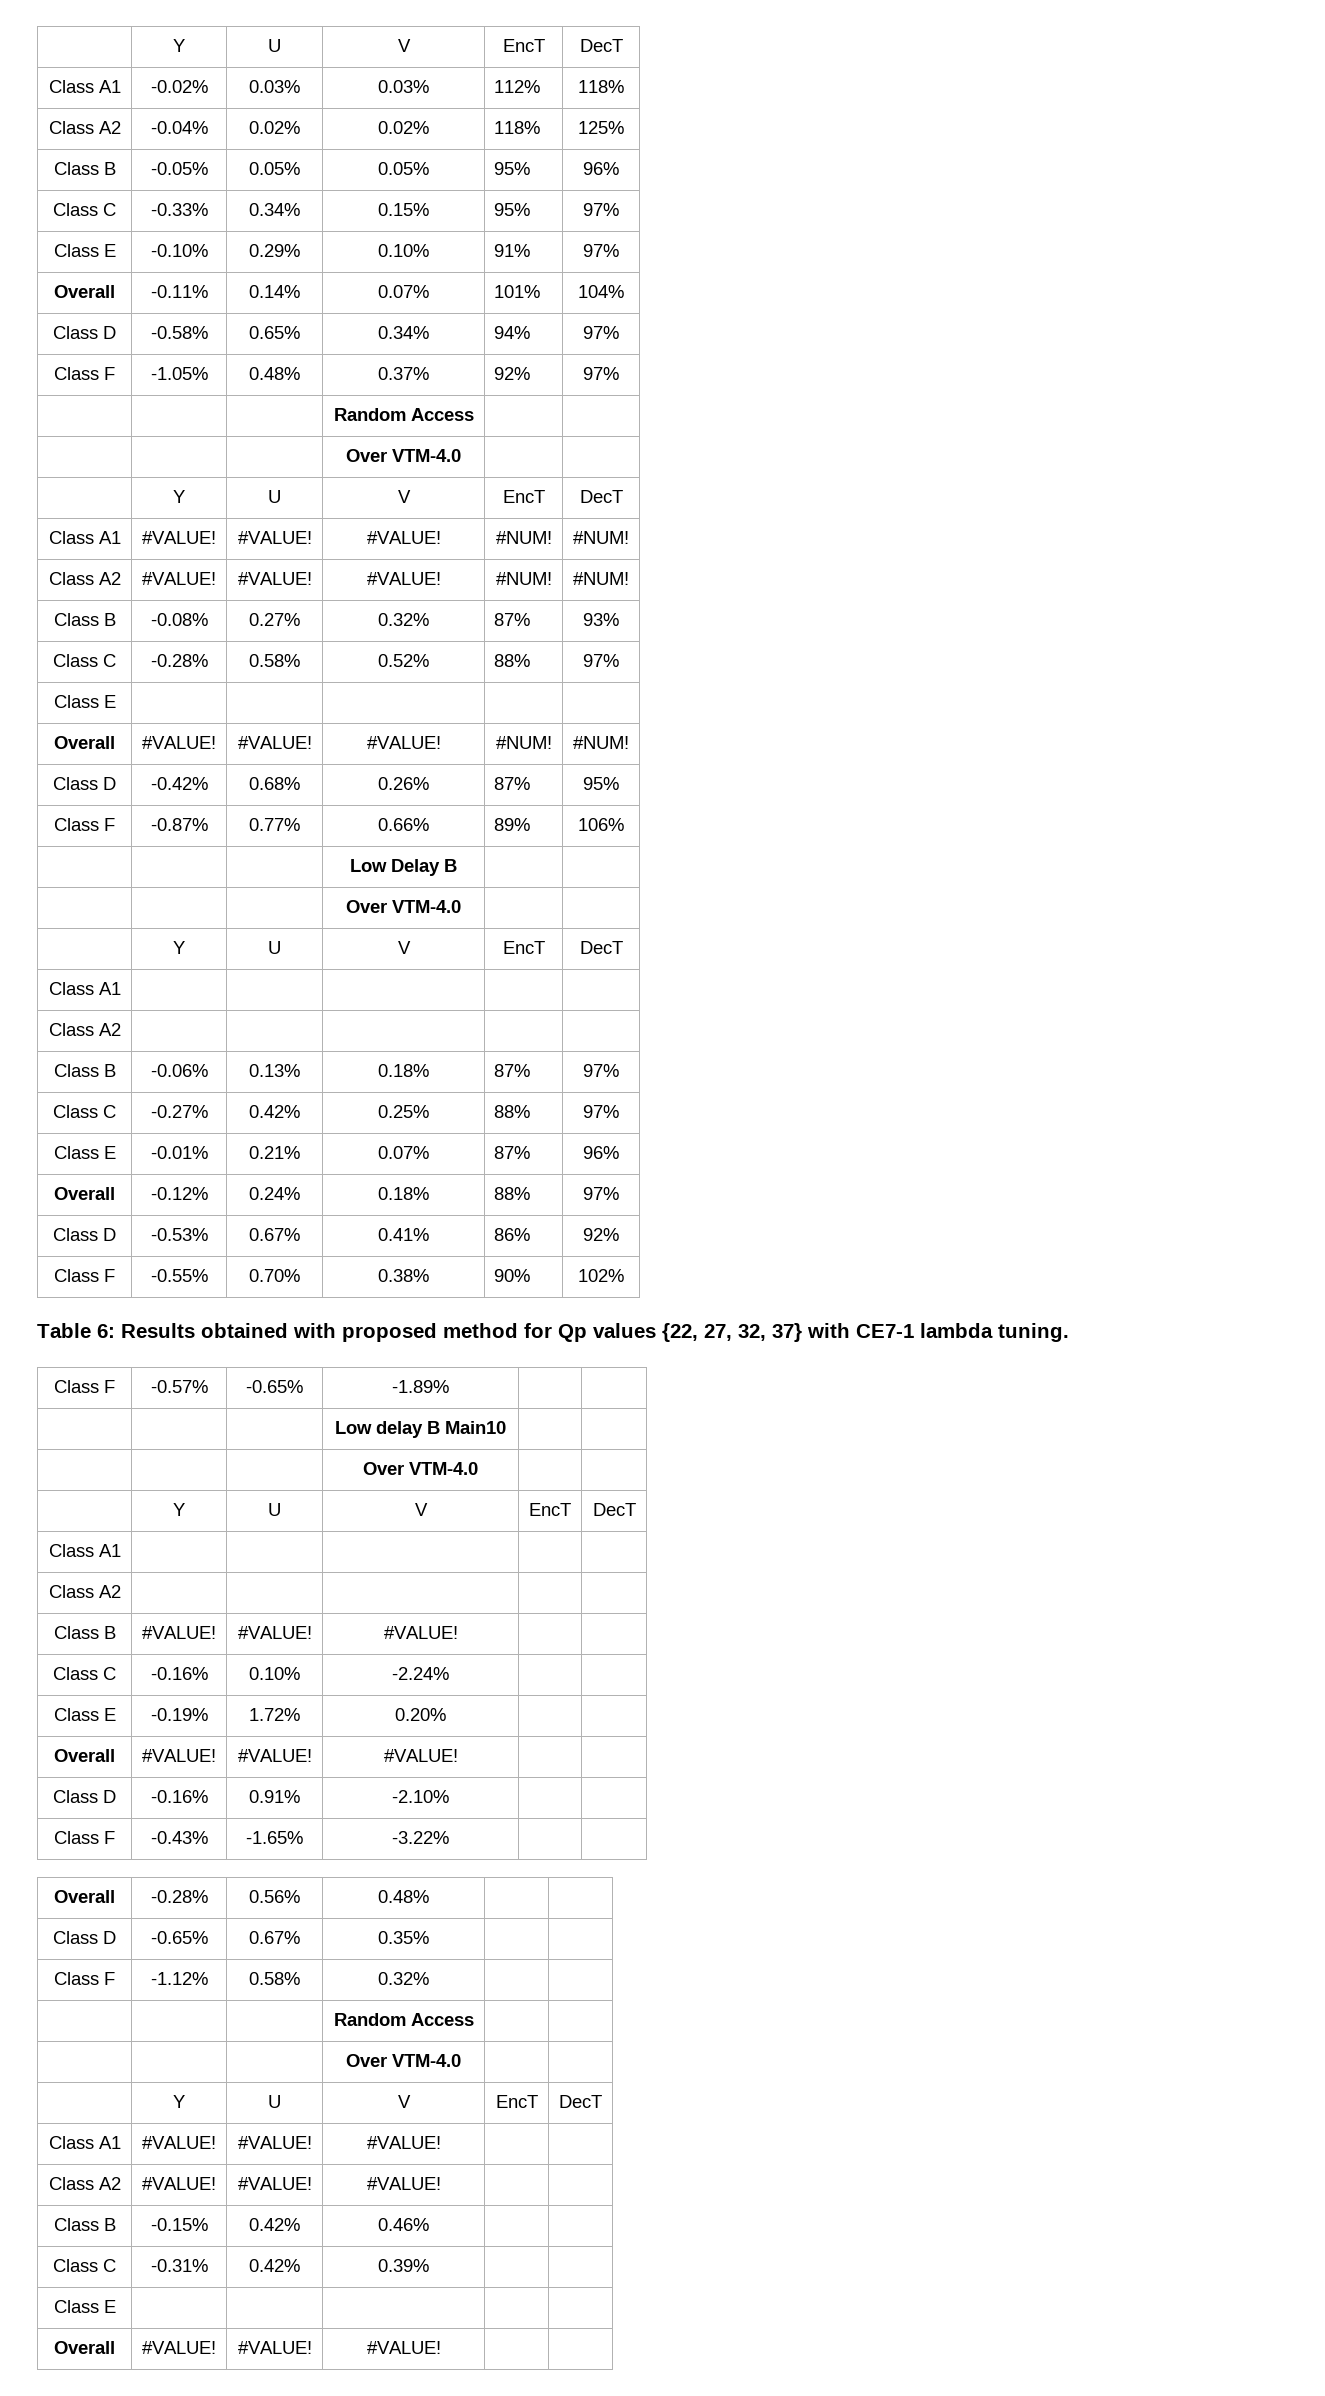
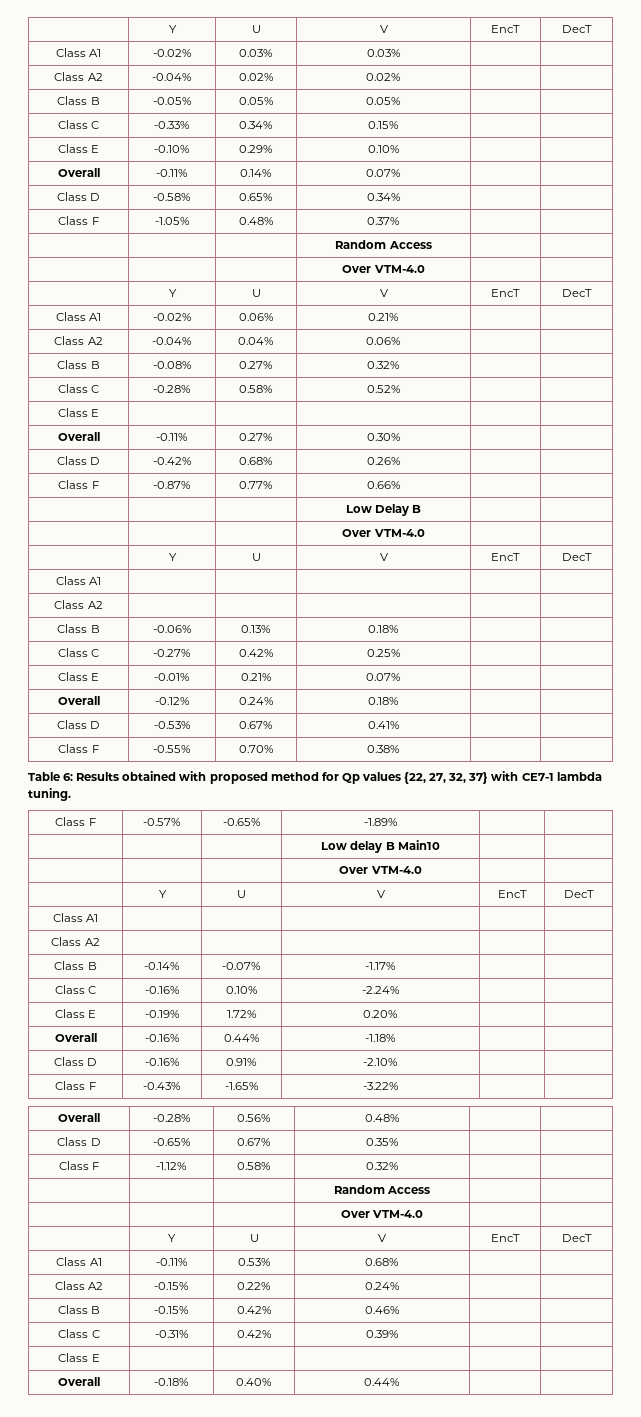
- Class A1 | -0.02% | 0.03% | 0.03% | 112% | 118%
+ Class A1 | -0.02% | 0.03% | 0.03% | |
- Class A2 | -0.04% | 0.02% | 0.02% | 118% | 125%
+ Class A2 | -0.04% | 0.02% | 0.02% | |
- Class B | -0.05% | 0.05% | 0.05% | 95% | 96%
+ Class B | -0.05% | 0.05% | 0.05% | |
- Class C | -0.33% | 0.34% | 0.15% | 95% | 97%
+ Class C | -0.33% | 0.34% | 0.15% | |
- Class E | -0.10% | 0.29% | 0.10% | 91% | 97%
+ Class E | -0.10% | 0.29% | 0.10% | |
- Overall | -0.11% | 0.14% | 0.07% | 101% | 104%
+ Overall | -0.11% | 0.14% | 0.07% | |
- Class D | -0.58% | 0.65% | 0.34% | 94% | 97%
+ Class D | -0.58% | 0.65% | 0.34% | |
- Class F | -1.05% | 0.48% | 0.37% | 92% | 97%
+ Class F | -1.05% | 0.48% | 0.37% | |
- Class A1 | #VALUE! | #VALUE! | #VALUE! | #NUM! | #NUM!
- Class A2 | #VALUE! | #VALUE! | #VALUE! | #NUM! | #NUM!
+ Class A1 | -0.02% | 0.06% | 0.21% | |
+ Class A2 | -0.04% | 0.04% | 0.06% | |
- Class B | -0.08% | 0.27% | 0.32% | 87% | 93%
+ Class B | -0.08% | 0.27% | 0.32% | |
- Class C | -0.28% | 0.58% | 0.52% | 88% | 97%
+ Class C | -0.28% | 0.58% | 0.52% | |
  Class E | | | | |
- Overall | #VALUE! | #VALUE! | #VALUE! | #NUM! | #NUM!
+ Overall | -0.11% | 0.27% | 0.30% | |
- Class D | -0.42% | 0.68% | 0.26% | 87% | 95%
+ Class D | -0.42% | 0.68% | 0.26% | |
- Class F | -0.87% | 0.77% | 0.66% | 89% | 106%
+ Class F | -0.87% | 0.77% | 0.66% | |
- Class B | -0.06% | 0.13% | 0.18% | 87% | 97%
+ Class B | -0.06% | 0.13% | 0.18% | |
- Class C | -0.27% | 0.42% | 0.25% | 88% | 97%
+ Class C | -0.27% | 0.42% | 0.25% | |
- Class E | -0.01% | 0.21% | 0.07% | 87% | 96%
+ Class E | -0.01% | 0.21% | 0.07% | |
- Overall | -0.12% | 0.24% | 0.18% | 88% | 97%
+ Overall | -0.12% | 0.24% | 0.18% | |
- Class D | -0.53% | 0.67% | 0.41% | 86% | 92%
+ Class D | -0.53% | 0.67% | 0.41% | |
- Class F | -0.55% | 0.70% | 0.38% | 90% | 102%
+ Class F | -0.55% | 0.70% | 0.38% | |
- Class B | #VALUE! | #VALUE! | #VALUE! | |
+ Class B | -0.14% | -0.07% | -1.17% | |
  Class E | -0.19% | 1.72% | 0.20% | |
- Overall | #VALUE! | #VALUE! | #VALUE! | |
+ Overall | -0.16% | 0.44% | -1.18% | |
- Class A1 | #VALUE! | #VALUE! | #VALUE! | |
- Class A2 | #VALUE! | #VALUE! | #VALUE! | |
+ Class A1 | -0.11% | 0.53% | 0.68% | |
+ Class A2 | -0.15% | 0.22% | 0.24% | |
  Class C | -0.31% | 0.42% | 0.39% | |
  Class E | | | | |
- Overall | #VALUE! | #VALUE! | #VALUE! | |
+ Overall | -0.18% | 0.40% | 0.44% | |

